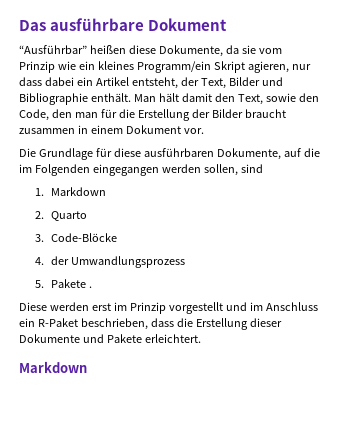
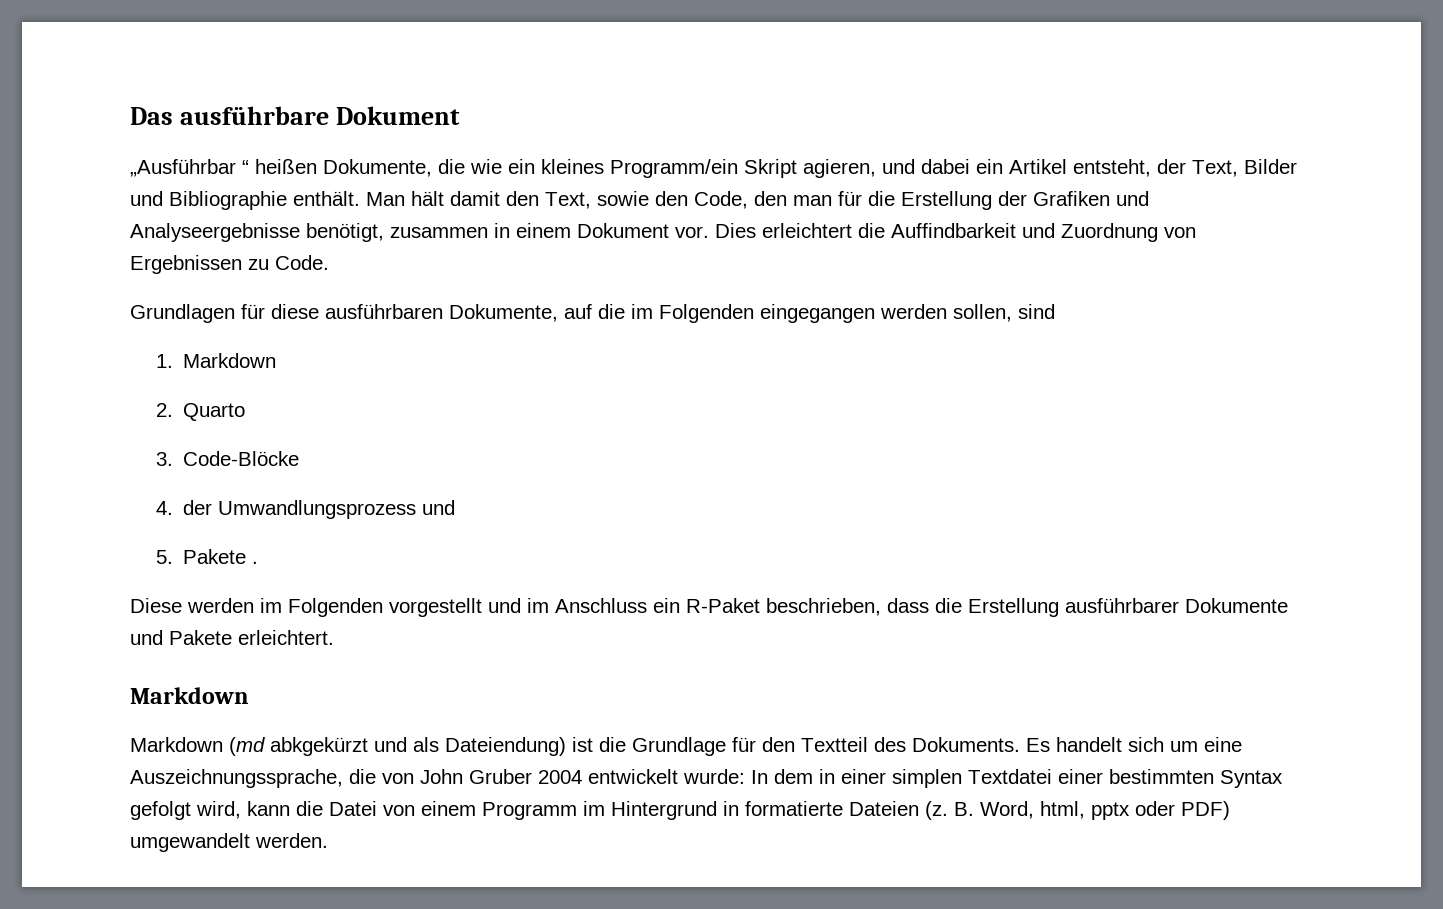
- “Ausführbar” heißen diese Dokumente, da sie vom Prinzip wie ein kleines Programm/ein Skript agieren, nur dass dabei ein Artikel entsteht, der Text, Bilder und Bibliographie enthält.
+ „Ausführbar “ heißen Dokumente, die wie ein kleines Programm/ein Skript agieren, und dabei ein Artikel entsteht, der Text, Bilder und Bibliographie enthält.
- Man hält damit den Text, sowie den Code, den man für die Erstellung der Bilder braucht zusammen in einem Dokument vor.
- Die Grundlage für diese ausführbaren Dokumente, auf die im Folgenden eingegangen werden sollen, sind
+ Man hält damit den Text, sowie den Code, den man für die Erstellung der Grafiken und Analyseergebnisse benötigt, zusammen in einem Dokument vor. Dies erleichtert die Auffindbarkeit und Zuordnung von Ergebnissen zu Code.
+ Grundlagen für diese ausführbaren Dokumente, auf die im Folgenden eingegangen werden sollen, sind
- 4. der Umwandlungsprozess
+ 4. der Umwandlungsprozess und
- Diese werden erst im Prinzip vorgestellt und im Anschluss ein R-Paket beschrieben, dass die Erstellung dieser Dokumente und Pakete erleichtert.
+ Diese werden im Folgenden vorgestellt und im Anschluss ein R-Paket beschrieben, dass die Erstellung ausführbarer Dokumente und Pakete erleichtert.
+ Markdown (md abkgekürzt und als Dateiendung) ist die Grundlage für den Textteil des Dokuments. Es handelt sich um eine Auszeichnungssprache, die von John Gruber 2004 entwickelt wurde: In dem in einer simplen Textdatei einer bestimmten Syntax gefolgt wird, kann die Datei von einem Programm im Hintergrund in formatierte Dateien (z. B. Word, html, pptx oder PDF) umgewandelt werden.

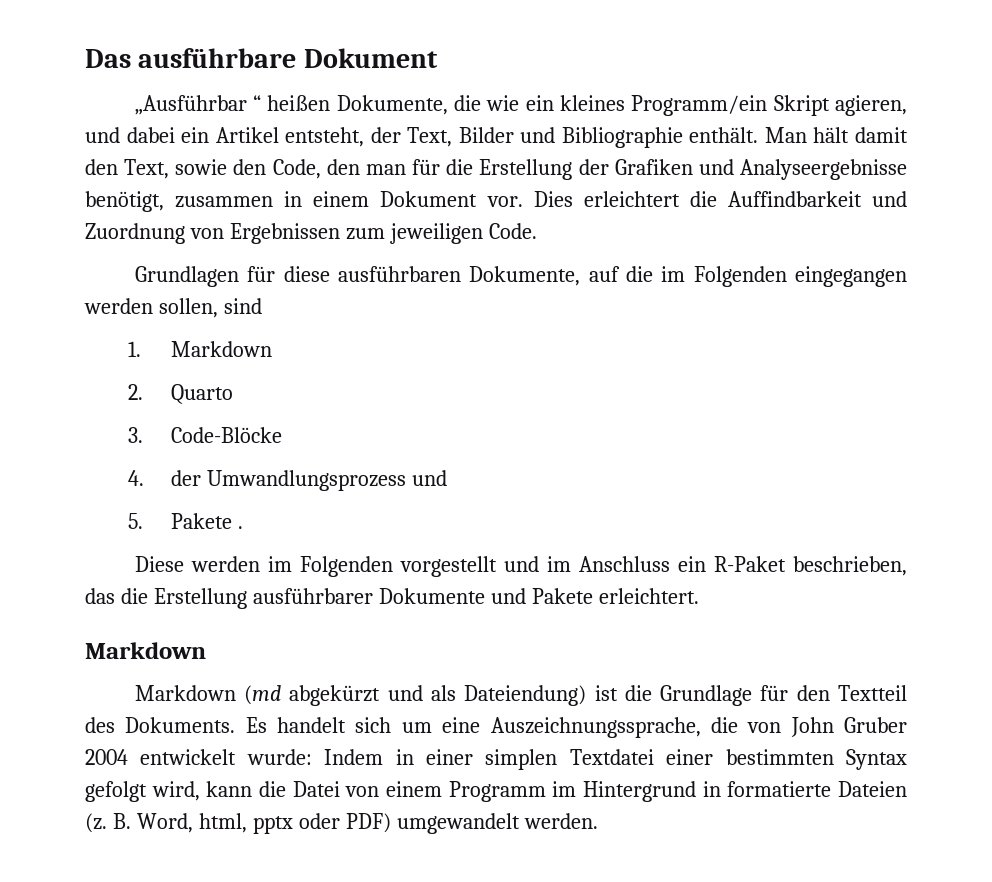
- Dies erleichtert die Auffindbarkeit und Zuordnung von Ergebnissen zu Code.
+ Dies erleichtert die Auffindbarkeit und Zuordnung von Ergebnissen zum jeweiligen Code.
- Diese werden im Folgenden vorgestellt und im Anschluss ein R-Paket beschrieben, dass die Erstellung ausführbarer Dokumente und Pakete erleichtert.
+ Diese werden im Folgenden vorgestellt und im Anschluss ein R-Paket beschrieben, das die Erstellung ausführbarer Dokumente und Pakete erleichtert.
- Markdown (md abkgekürzt und als Dateiendung) ist die Grundlage für den Textteil des Dokuments.
+ Markdown (md abgekürzt und als Dateiendung) ist die Grundlage für den Textteil des Dokuments.
- Es handelt sich um eine Auszeichnungssprache, die von John Gruber 2004 entwickelt wurde: In dem in einer simplen Textdatei einer bestimmten Syntax gefolgt wird, kann die Datei von einem Programm im Hintergrund in formatierte Dateien (z.
+ Es handelt sich um eine Auszeichnungssprache, die von John Gruber 2004 entwickelt wurde: Indem in einer simplen Textdatei einer bestimmten Syntax gefolgt wird, kann die Datei von einem Programm im Hintergrund in formatierte Dateien (z.

